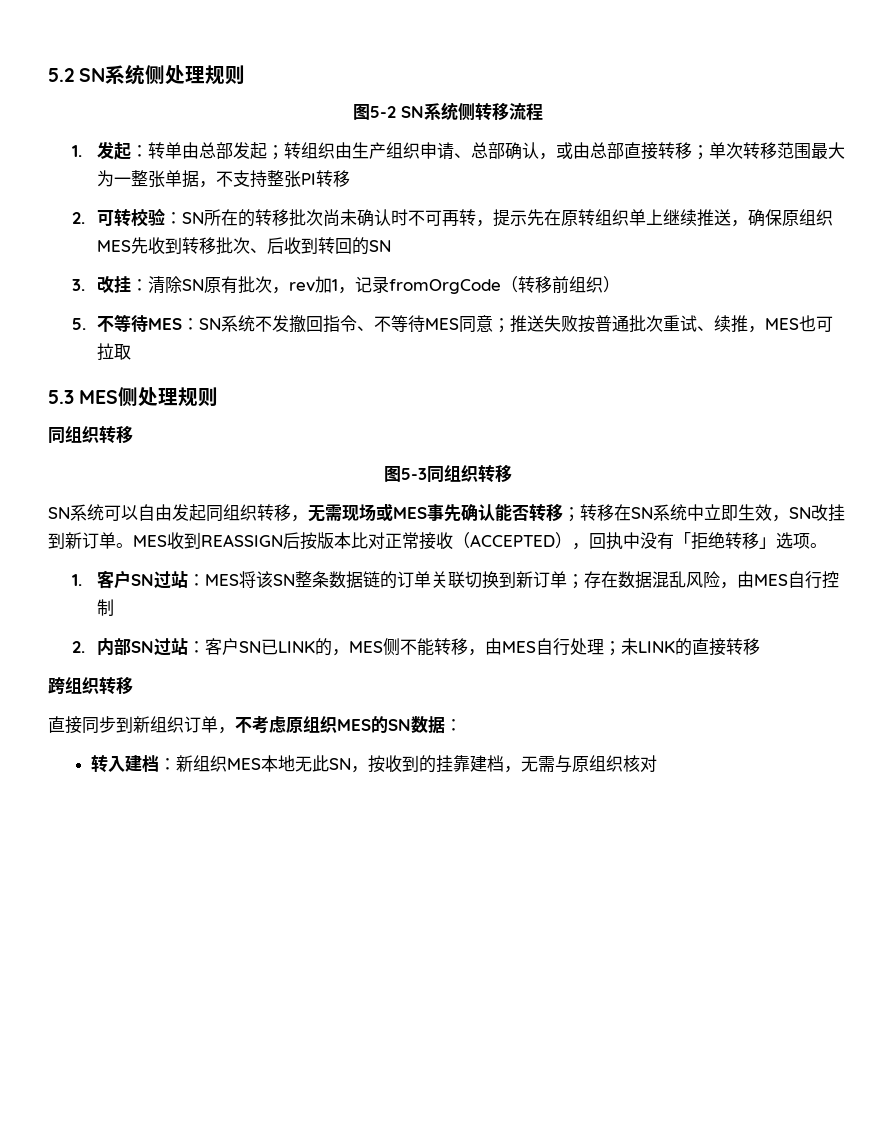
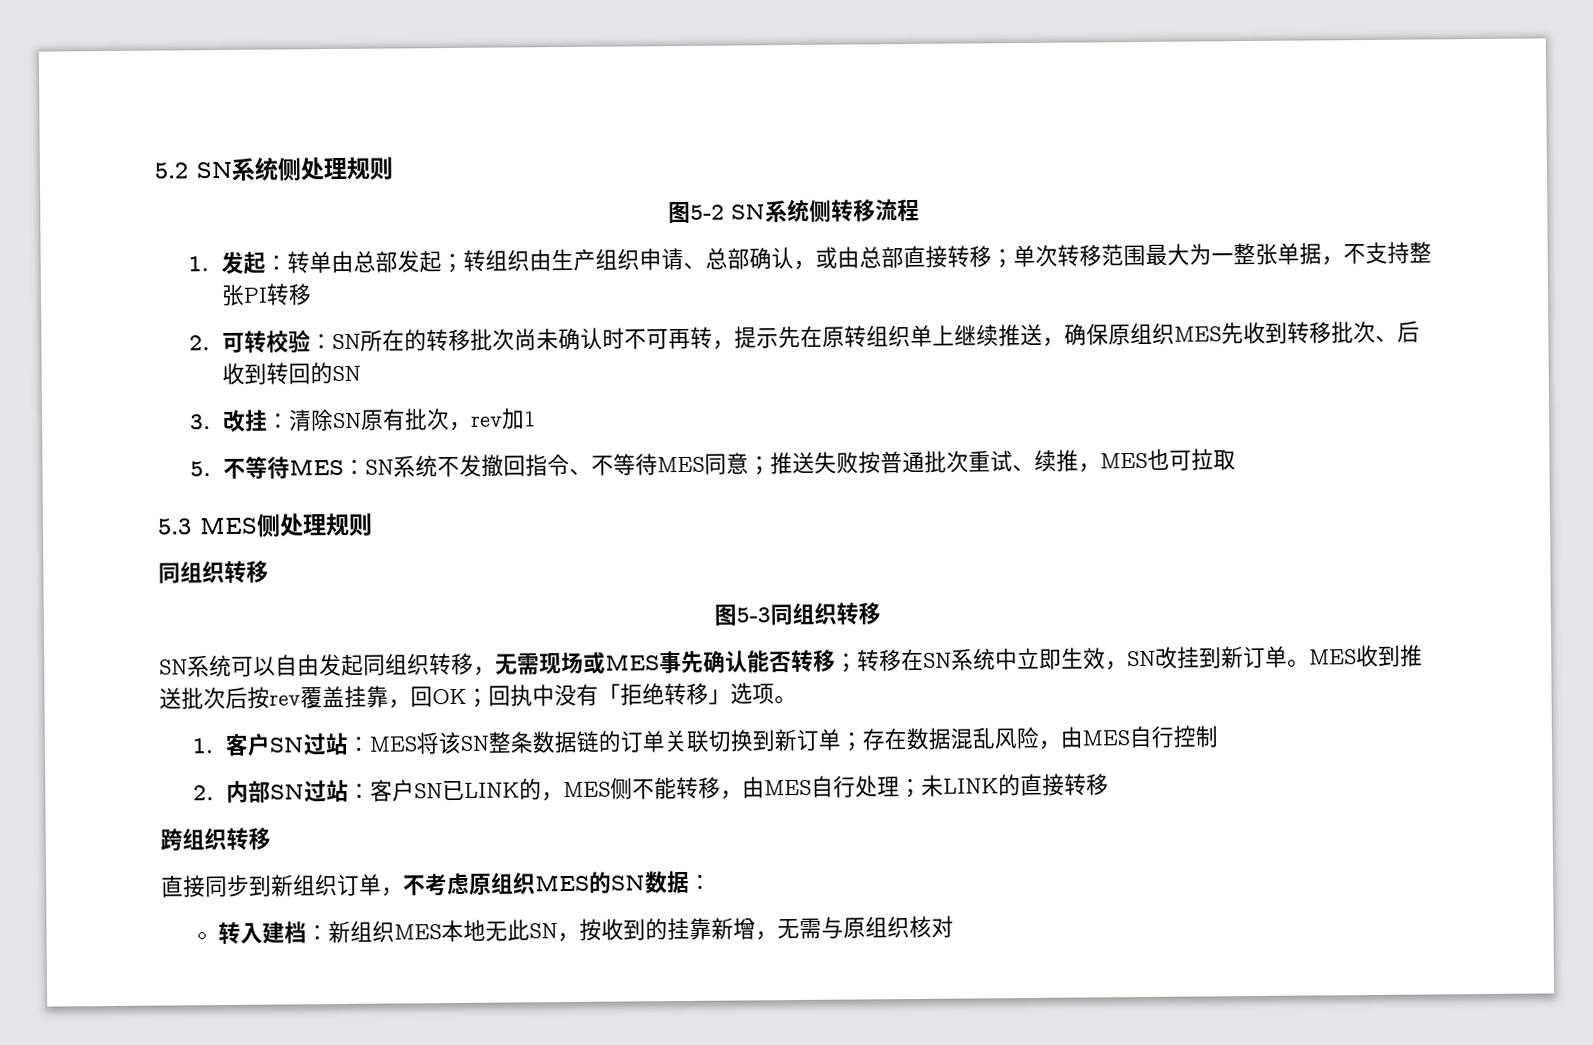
- 3.改挂：清除SN原有批次，rev加1，记录fromOrgCode（转移前组织）
+ 3.改挂：清除SN原有批次，rev加1
- MES收到REASSIGN后按版本比对正常接收（ACCEPTED），回执中没有「拒绝转移」选项。
+ MES收到推送批次后按rev覆盖挂靠，回OK；回执中没有「拒绝转移」选项。
- 转入建档：新组织MES本地无此SN，按收到的挂靠建档，无需与原组织核对
+ 转入建档：新组织MES本地无此SN，按收到的挂靠新增，无需与原组织核对

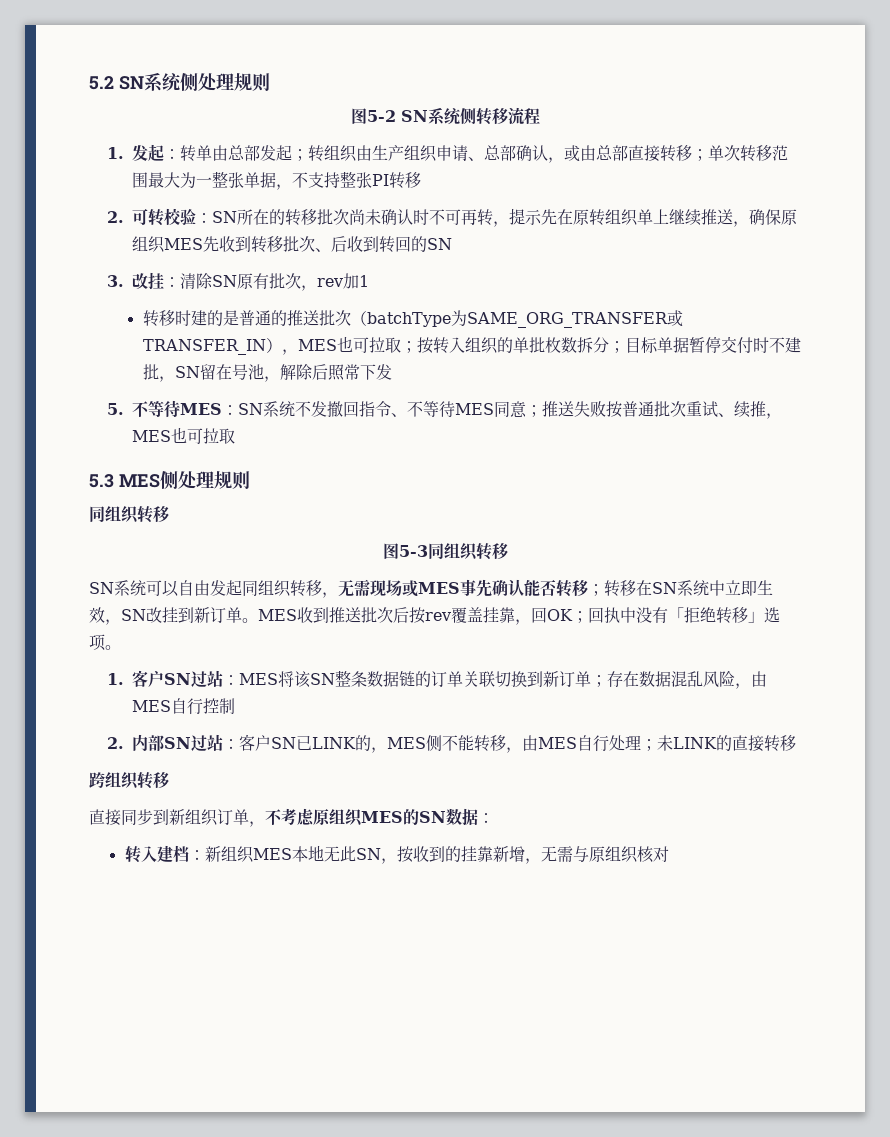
+ 转移时建的是普通的推送批次（batchType为SAME_ORG_TRANSFER或TRANSFER_IN），MES也可拉取；按转入组织的单批枚数拆分；目标单据暂停交付时不建批，SN留在号池，解除后照常下发

